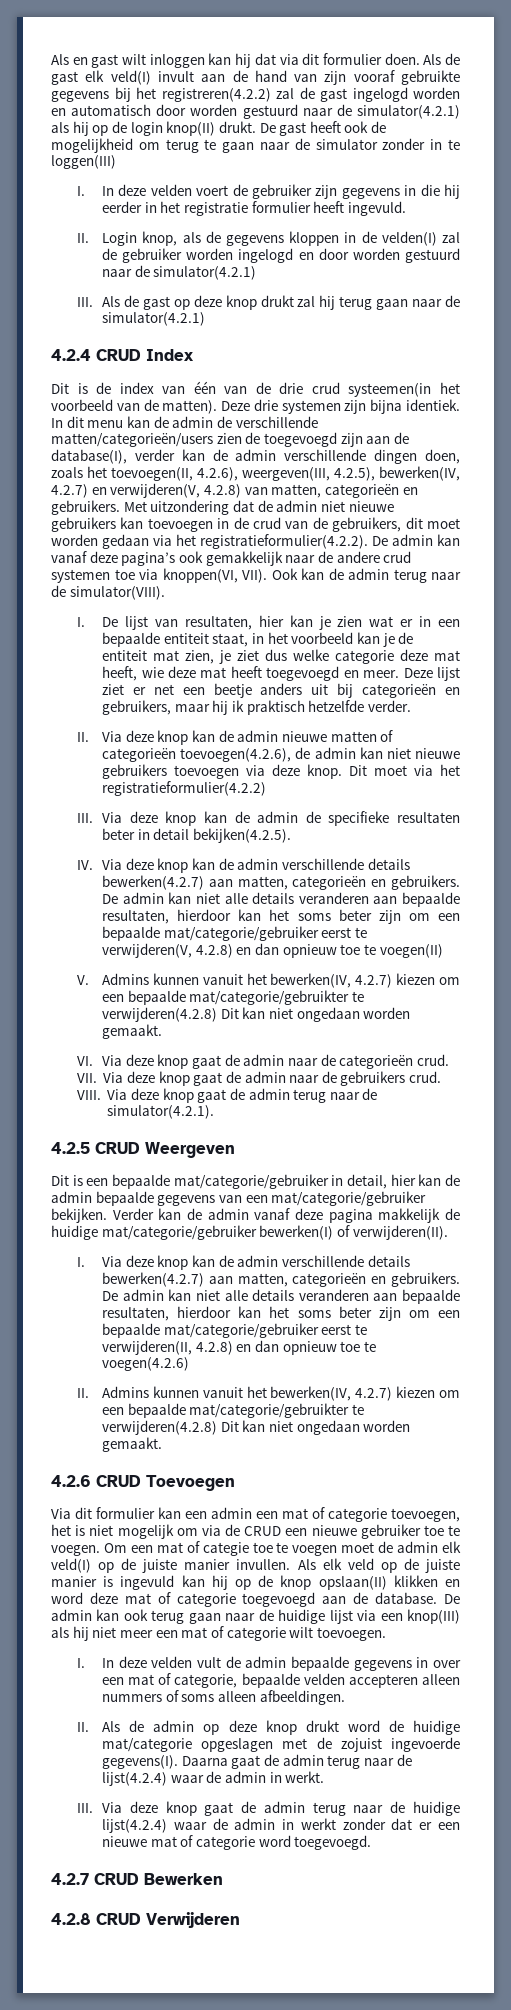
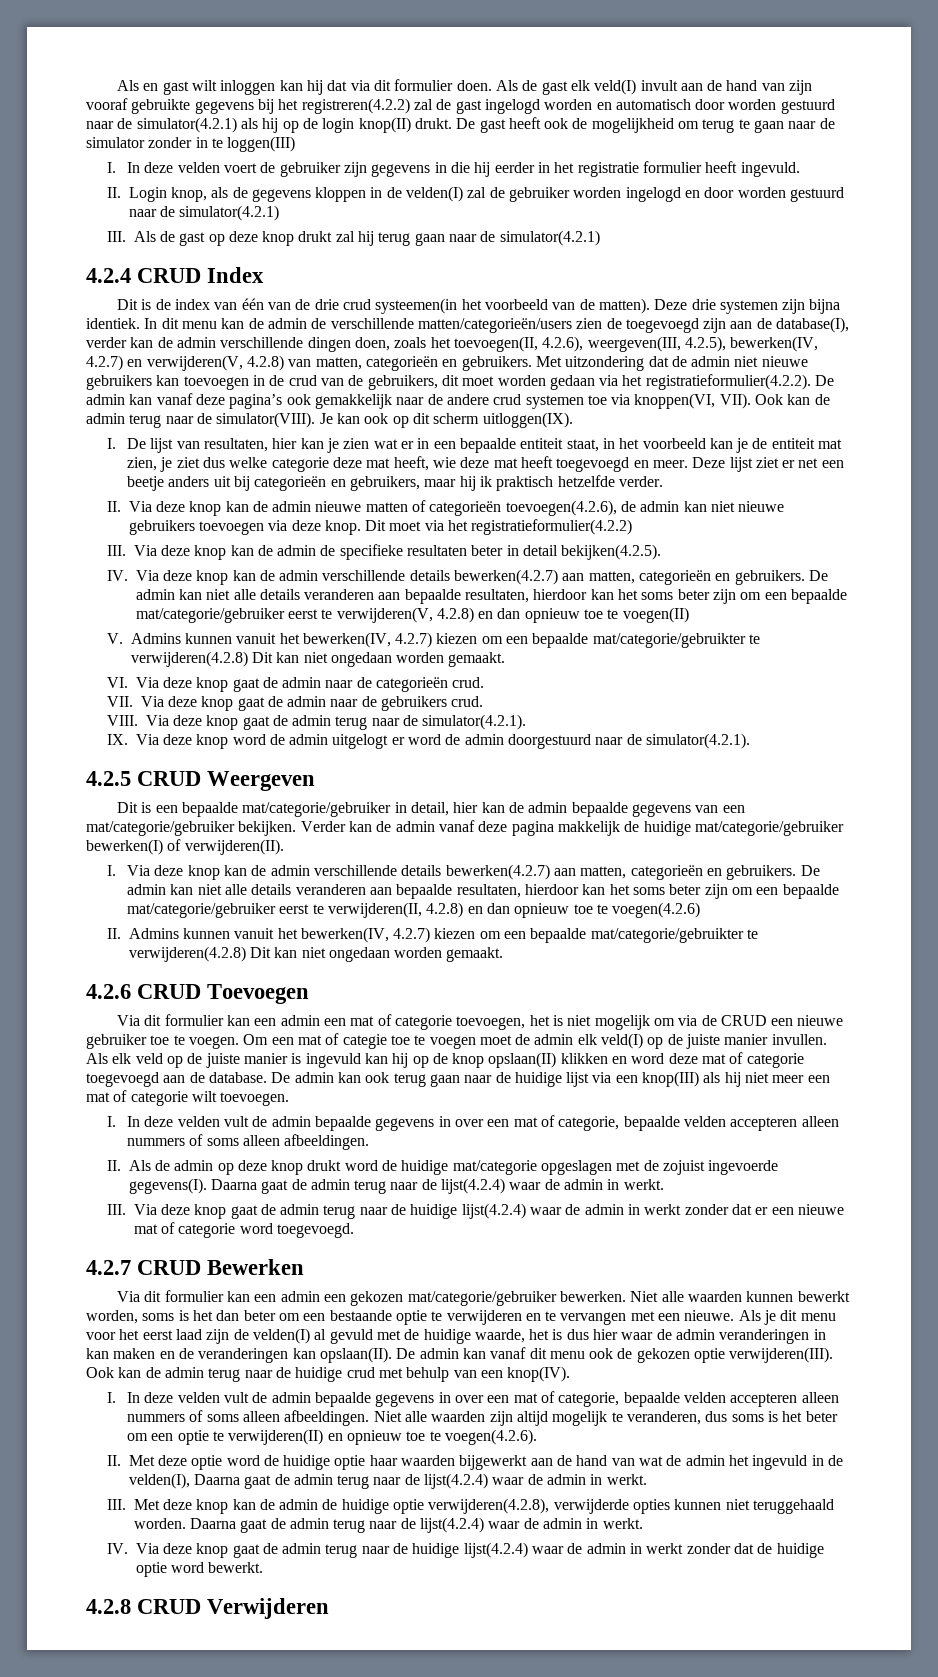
+ Je kan ook op dit scherm uitloggen(IX).
+ IX. Via deze knop word de admin uitgelogt er word de admin doorgestuurd naar de simulator(4.2.1).
+ Via dit formulier kan een admin een gekozen mat/categorie/gebruiker bewerken. Niet alle waarden kunnen bewerkt worden, soms is het dan beter om een bestaande optie te verwijderen en te vervangen met een nieuwe. Als je dit menu voor het eerst laad zijn de velden(I) al gevuld met de huidige waarde, het is dus hier waar de admin veranderingen in kan maken en de veranderingen kan opslaan(II). De admin kan vanaf dit menu ook de gekozen optie verwijderen(III). Ook kan de admin terug naar de huidige crud met behulp van een knop(IV).
+ I. In deze velden vult de admin bepaalde gegevens in over een mat of categorie, bepaalde velden accepteren alleen nummers of soms alleen afbeeldingen. Niet alle waarden zijn altijd mogelijk te veranderen, dus soms is het beter om een optie te verwijderen(II) en opnieuw toe te voegen(4.2.6).
+ II. Met deze optie word de huidige optie haar waarden bijgewerkt aan de hand van wat de admin het ingevuld in de velden(I), Daarna gaat de admin terug naar de lijst(4.2.4) waar de admin in werkt.
+ III. Met deze knop kan de admin de huidige optie verwijderen(4.2.8), verwijderde opties kunnen niet teruggehaald worden. Daarna gaat de admin terug naar de lijst(4.2.4) waar de admin in werkt.
+ IV. Via deze knop gaat de admin terug naar de huidige lijst(4.2.4) waar de admin in werkt zonder dat de huidige optie word bewerkt.

